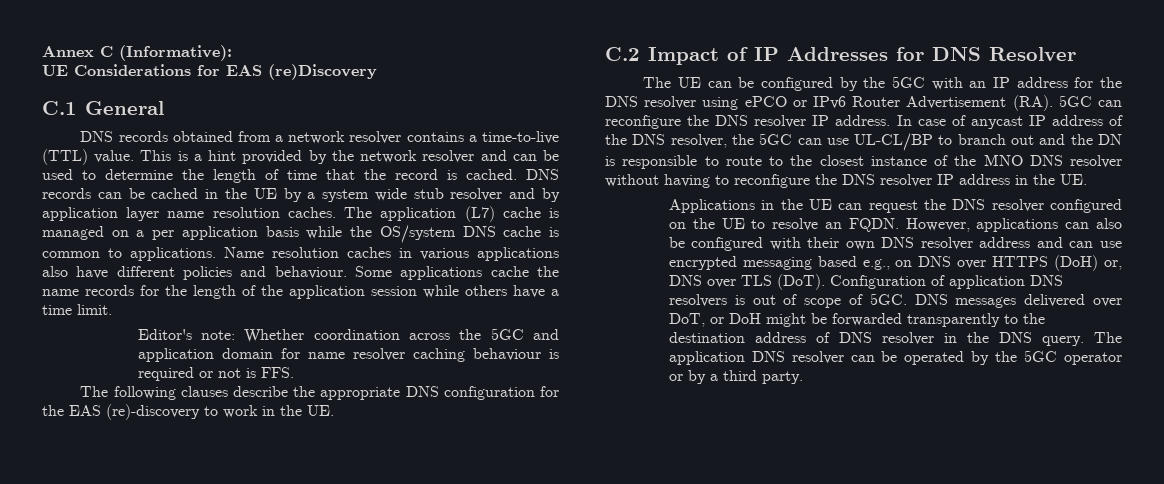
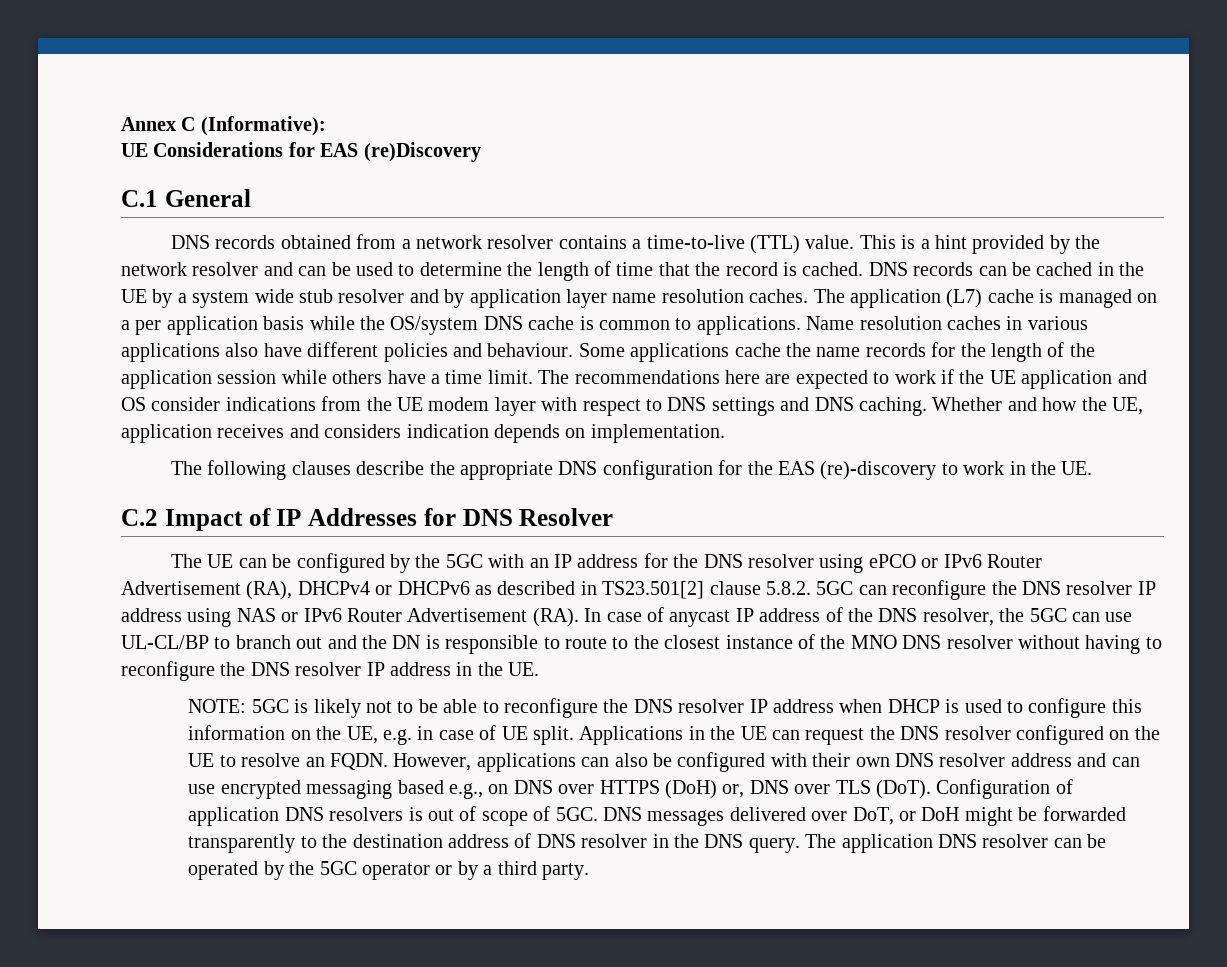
- Some applications cache the name records for the length of the application session while others have a time limit.
- Editor's note: Whether coordination across the 5GC and application domain for name resolver caching behaviour is required or not is FFS.
+ Some applications cache the name records for the length of the application session while others have a time limit. The recommendations here are expected to work if the UE application and OS consider indications from the UE modem layer with respect to DNS settings and DNS caching. Whether and how the UE, application receives and considers indication depends on implementation.
- The UE can be configured by the 5GC with an IP address for the DNS resolver using ePCO or IPv6 Router Advertisement (RA). 5GC can reconfigure the DNS resolver IP address. In case of anycast IP address of the DNS resolver, the 5GC can use UL-CL/BP to branch out and the DN is responsible to route to the closest instance of the MNO DNS resolver without having to reconfigure the DNS resolver IP address in the UE.
+ The UE can be configured by the 5GC with an IP address for the DNS resolver using ePCO or IPv6 Router Advertisement (RA), DHCPv4 or DHCPv6 as described in TS23.501[2] clause 5.8.2. 5GC can reconfigure the DNS resolver IP address using NAS or IPv6 Router Advertisement (RA). In case of anycast IP address of the DNS resolver, the 5GC can use UL-CL/BP to branch out and the DN is responsible to route to the closest instance of the MNO DNS resolver without having to reconfigure the DNS resolver IP address in the UE.
+ NOTE: 5GC is likely not to be able to reconfigure the DNS resolver IP address when DHCP is used to configure this information on the UE, e.g. in case of UE split.

